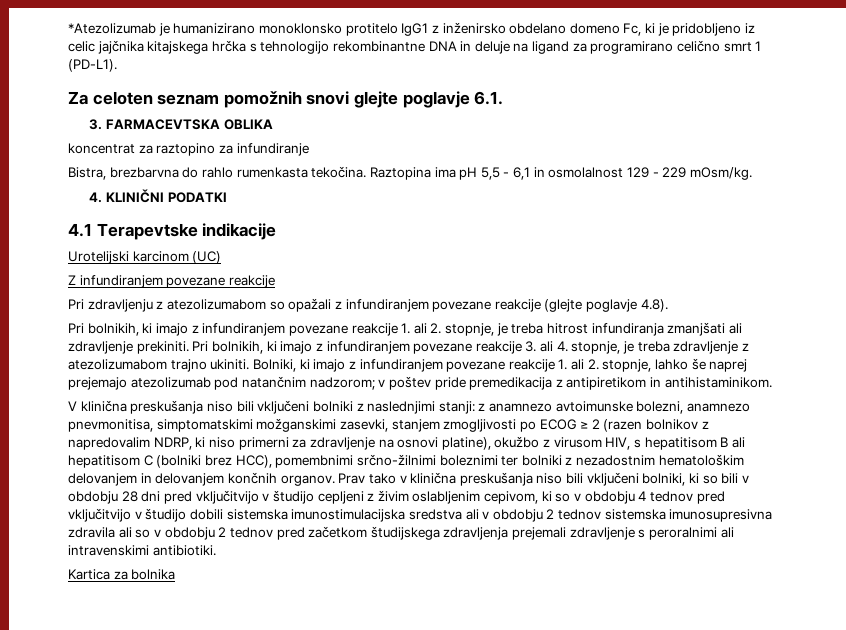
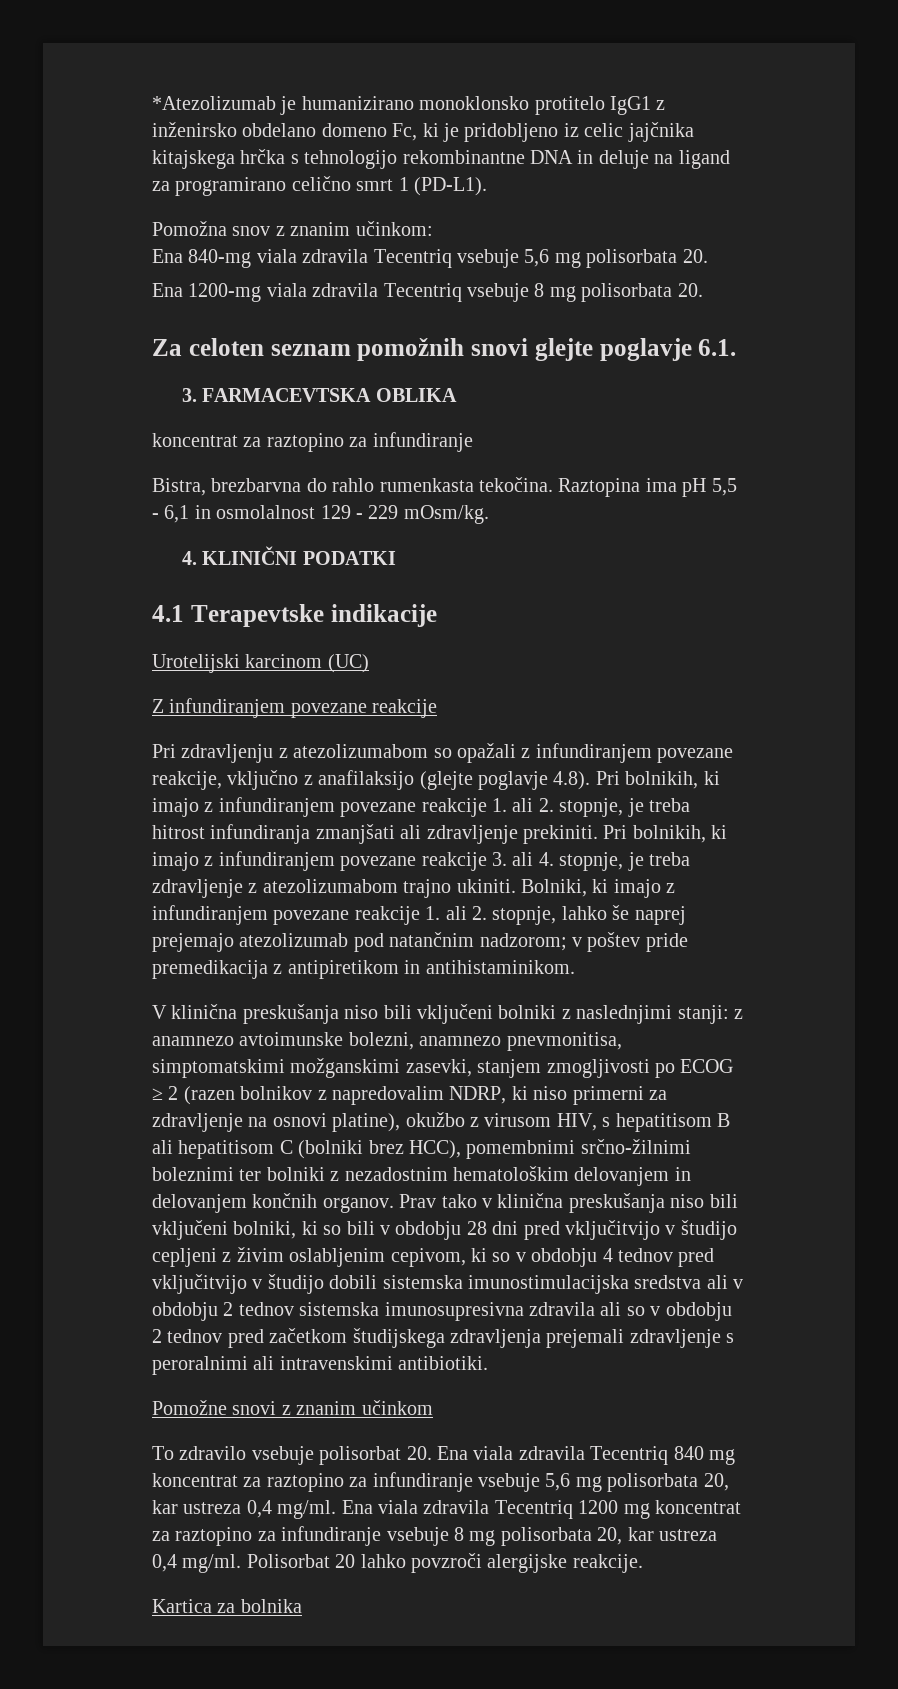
+ Pomožna snov z znanim učinkom:
+ Ena 840-mg viala zdravila Tecentriq vsebuje 5,6 mg polisorbata 20.
+ Ena 1200-mg viala zdravila Tecentriq vsebuje 8 mg polisorbata 20.
- Pri zdravljenju z atezolizumabom so opažali z infundiranjem povezane reakcije (glejte poglavje 4.8).
- Pri bolnikih, ki imajo z infundiranjem povezane reakcije 1. ali 2. stopnje, je treba hitrost infundiranja zmanjšati ali zdravljenje prekiniti.
+ Pri zdravljenju z atezolizumabom so opažali z infundiranjem povezane reakcije, vključno z anafilaksijo (glejte poglavje 4.8). Pri bolnikih, ki imajo z infundiranjem povezane reakcije 1. ali 2. stopnje, je treba hitrost infundiranja zmanjšati ali zdravljenje prekiniti.
+ Pomožne snovi z znanim učinkom
+ To zdravilo vsebuje polisorbat 20. Ena viala zdravila Tecentriq 840 mg koncentrat za raztopino za infundiranje vsebuje 5,6 mg polisorbata 20, kar ustreza 0,4 mg/ml. Ena viala zdravila Tecentriq 1200 mg koncentrat za raztopino za infundiranje vsebuje 8 mg polisorbata 20, kar ustreza 0,4 mg/ml. Polisorbat 20 lahko povzroči alergijske reakcije.

